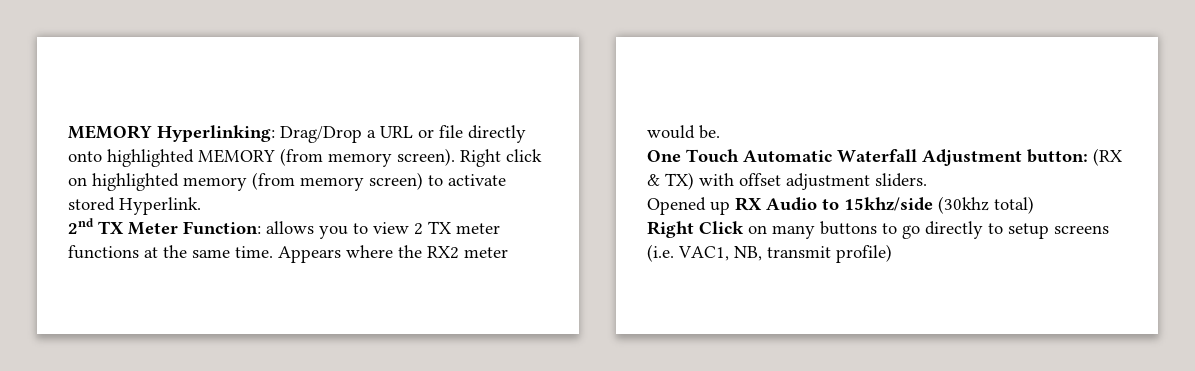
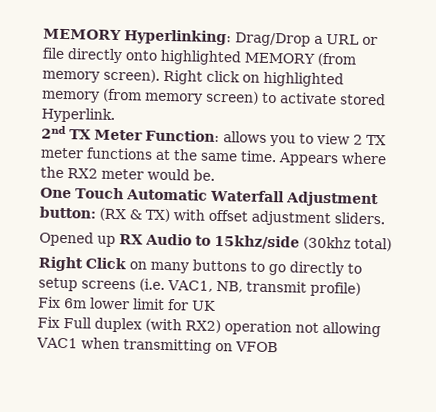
+ Fix 6m lower limit for UK
+ Fix Full duplex (with RX2) operation not allowing VAC1 when transmitting on VFOB

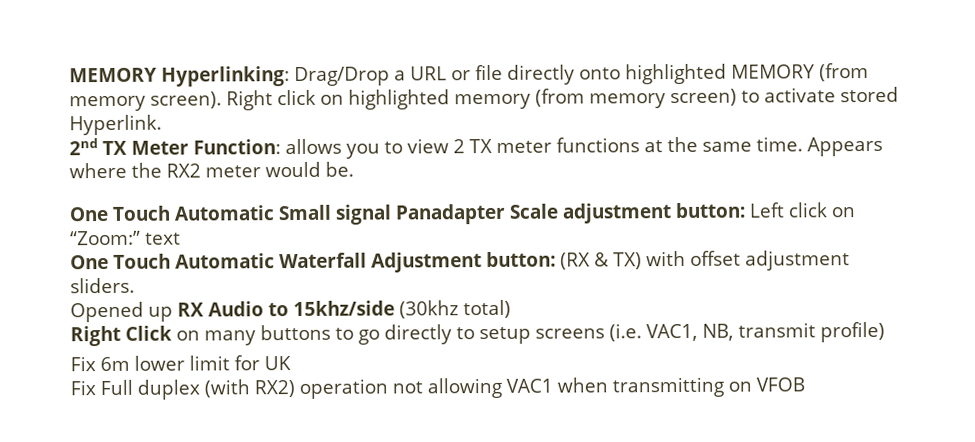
+ One Touch Automatic Small signal Panadapter Scale adjustment button: Left click on “Zoom:” text

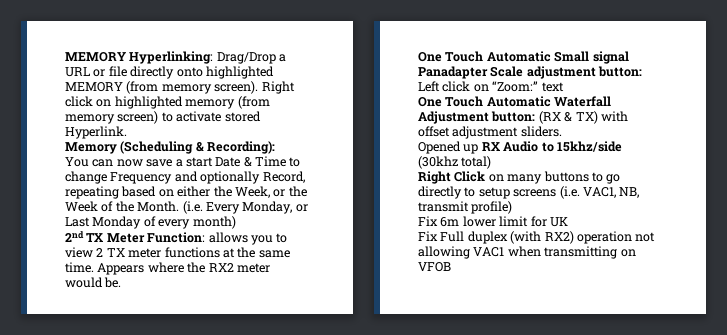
+ Memory (Scheduling & Recording):
+ You can now save a start Date & Time to change Frequency and optionally Record, repeating based on either the Week, or the Week of the Month. (i.e. Every Monday, or Last Monday of every month)

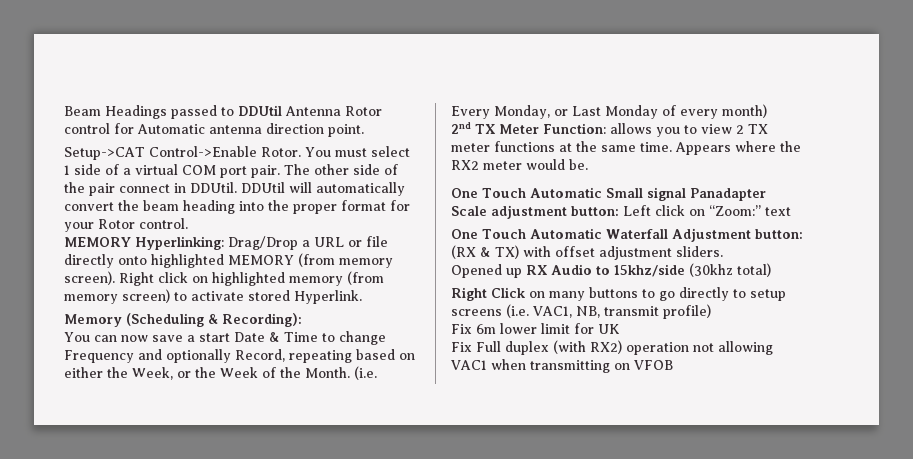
+ Beam Headings passed to DDUtil Antenna Rotor control for Automatic antenna direction point.
+ Setup->CAT Control->Enable Rotor. You must select 1 side of a virtual COM port pair. The other side of the pair connect in DDUtil. DDUtil will automatically convert the beam heading into the proper format for your Rotor control.

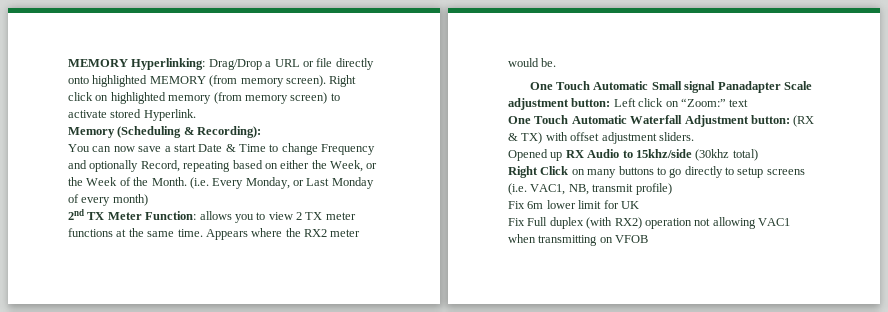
- Beam Headings passed to DDUtil Antenna Rotor control for Automatic antenna direction point.
- Setup->CAT Control->Enable Rotor. You must select 1 side of a virtual COM port pair. The other side of the pair connect in DDUtil. DDUtil will automatically convert the beam heading into the proper format for your Rotor control.

